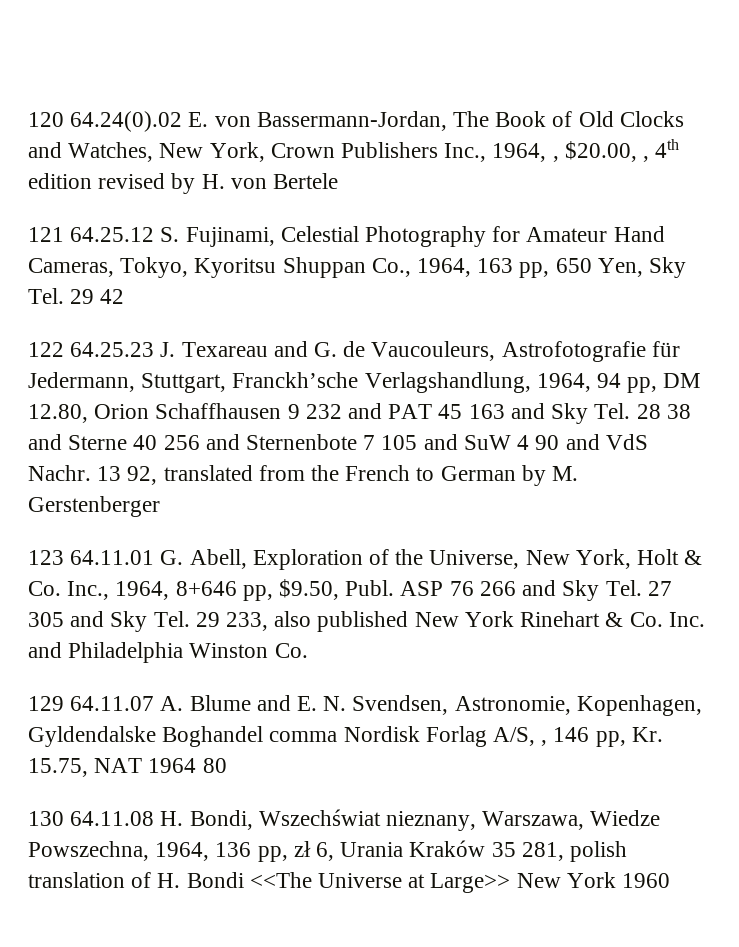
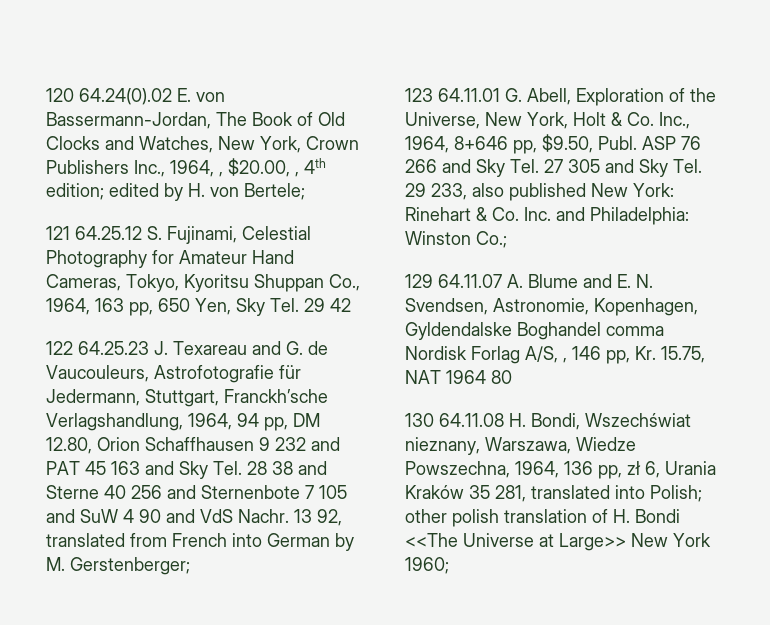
- 120 64.24(0).02 E. von Bassermann-Jordan, The Book of Old Clocks and Watches, New York, Crown Publishers Inc., 1964, , $20.00, , 4th edition revised by H. von Bertele
+ 120 64.24(0).02 E. von Bassermann-Jordan, The Book of Old Clocks and Watches, New York, Crown Publishers Inc., 1964, , $20.00, , 4th edition; edited by H. von Bertele;
- 13 92, translated from the French to German by M. Gerstenberger
+ 13 92, translated from French into German by M. Gerstenberger;
- ASP 76 266 and Sky Tel. 27 305 and Sky Tel. 29 233, also published New York Rinehart & Co. Inc. and Philadelphia Winston Co.
+ ASP 76 266 and Sky Tel. 27 305 and Sky Tel. 29 233, also published New York: Rinehart & Co. Inc. and Philadelphia: Winston Co.;
- 130 64.11.08 H. Bondi, Wszechświat nieznany, Warszawa, Wiedze Powszechna, 1964, 136 pp, zł 6, Urania Kraków 35 281, polish translation of H. Bondi <<The Universe at Large>> New York 1960
+ 130 64.11.08 H. Bondi, Wszechświat nieznany, Warszawa, Wiedze Powszechna, 1964, 136 pp, zł 6, Urania Kraków 35 281, translated into Polish; other polish translation of H. Bondi <<The Universe at Large>> New York 1960;

